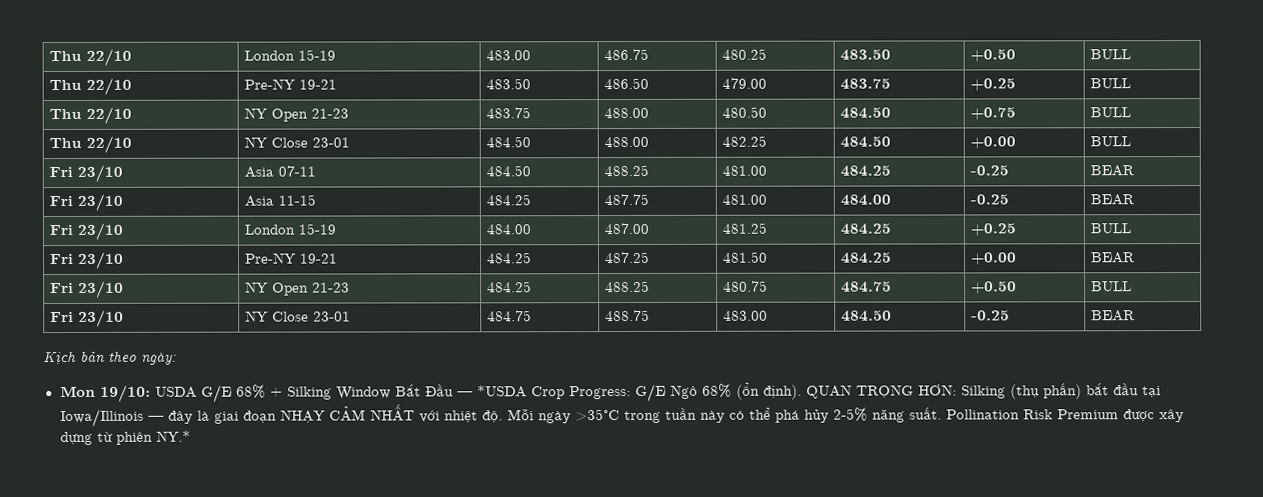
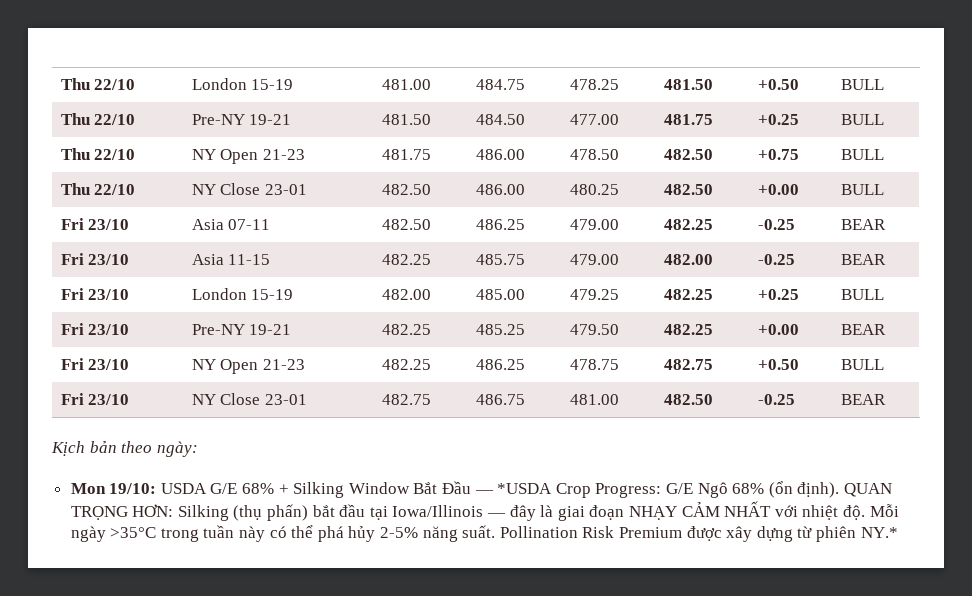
- Thu 22/10 | London 15-19 | 483.00 | 486.75 | 480.25 | 483.50 | +0.50 | BULL
+ Thu 22/10 | London 15-19 | 481.00 | 484.75 | 478.25 | 481.50 | +0.50 | BULL
- Thu 22/10 | Pre-NY 19-21 | 483.50 | 486.50 | 479.00 | 483.75 | +0.25 | BULL
+ Thu 22/10 | Pre-NY 19-21 | 481.50 | 484.50 | 477.00 | 481.75 | +0.25 | BULL
- Thu 22/10 | NY Open 21-23 | 483.75 | 488.00 | 480.50 | 484.50 | +0.75 | BULL
+ Thu 22/10 | NY Open 21-23 | 481.75 | 486.00 | 478.50 | 482.50 | +0.75 | BULL
- Thu 22/10 | NY Close 23-01 | 484.50 | 488.00 | 482.25 | 484.50 | +0.00 | BULL
+ Thu 22/10 | NY Close 23-01 | 482.50 | 486.00 | 480.25 | 482.50 | +0.00 | BULL
- Fri 23/10 | Asia 07-11 | 484.50 | 488.25 | 481.00 | 484.25 | -0.25 | BEAR
+ Fri 23/10 | Asia 07-11 | 482.50 | 486.25 | 479.00 | 482.25 | -0.25 | BEAR
- Fri 23/10 | Asia 11-15 | 484.25 | 487.75 | 481.00 | 484.00 | -0.25 | BEAR
+ Fri 23/10 | Asia 11-15 | 482.25 | 485.75 | 479.00 | 482.00 | -0.25 | BEAR
- Fri 23/10 | London 15-19 | 484.00 | 487.00 | 481.25 | 484.25 | +0.25 | BULL
+ Fri 23/10 | London 15-19 | 482.00 | 485.00 | 479.25 | 482.25 | +0.25 | BULL
- Fri 23/10 | Pre-NY 19-21 | 484.25 | 487.25 | 481.50 | 484.25 | +0.00 | BEAR
+ Fri 23/10 | Pre-NY 19-21 | 482.25 | 485.25 | 479.50 | 482.25 | +0.00 | BEAR
- Fri 23/10 | NY Open 21-23 | 484.25 | 488.25 | 480.75 | 484.75 | +0.50 | BULL
+ Fri 23/10 | NY Open 21-23 | 482.25 | 486.25 | 478.75 | 482.75 | +0.50 | BULL
- Fri 23/10 | NY Close 23-01 | 484.75 | 488.75 | 483.00 | 484.50 | -0.25 | BEAR
+ Fri 23/10 | NY Close 23-01 | 482.75 | 486.75 | 481.00 | 482.50 | -0.25 | BEAR

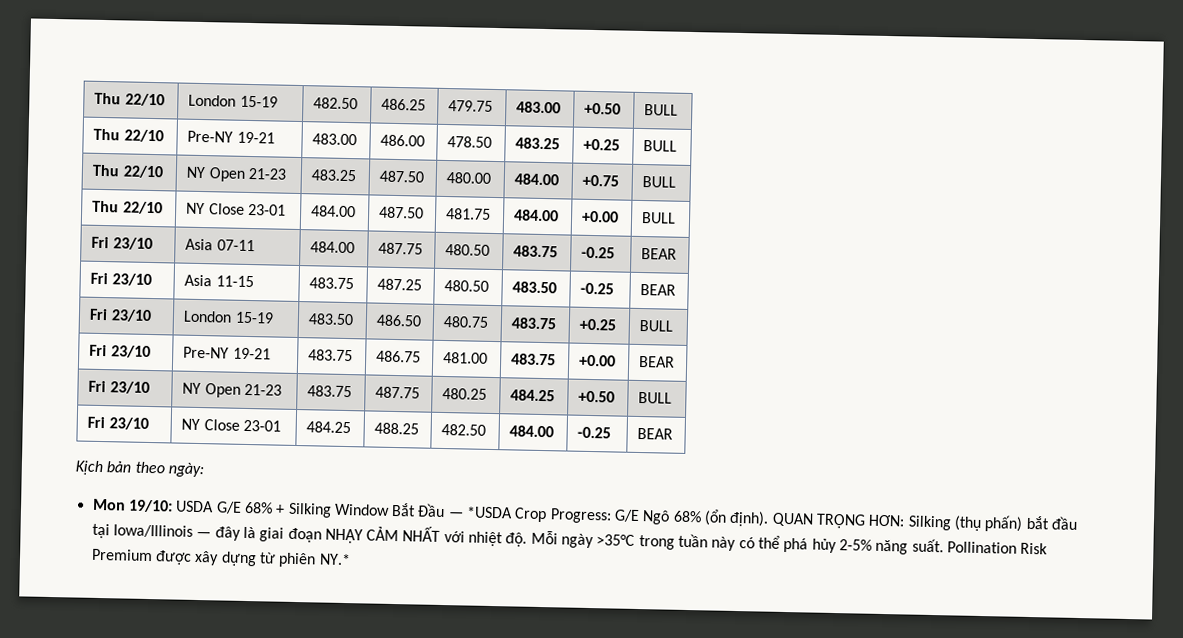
- Thu 22/10 | London 15-19 | 481.00 | 484.75 | 478.25 | 481.50 | +0.50 | BULL
+ Thu 22/10 | London 15-19 | 482.50 | 486.25 | 479.75 | 483.00 | +0.50 | BULL
- Thu 22/10 | Pre-NY 19-21 | 481.50 | 484.50 | 477.00 | 481.75 | +0.25 | BULL
+ Thu 22/10 | Pre-NY 19-21 | 483.00 | 486.00 | 478.50 | 483.25 | +0.25 | BULL
- Thu 22/10 | NY Open 21-23 | 481.75 | 486.00 | 478.50 | 482.50 | +0.75 | BULL
+ Thu 22/10 | NY Open 21-23 | 483.25 | 487.50 | 480.00 | 484.00 | +0.75 | BULL
- Thu 22/10 | NY Close 23-01 | 482.50 | 486.00 | 480.25 | 482.50 | +0.00 | BULL
+ Thu 22/10 | NY Close 23-01 | 484.00 | 487.50 | 481.75 | 484.00 | +0.00 | BULL
- Fri 23/10 | Asia 07-11 | 482.50 | 486.25 | 479.00 | 482.25 | -0.25 | BEAR
+ Fri 23/10 | Asia 07-11 | 484.00 | 487.75 | 480.50 | 483.75 | -0.25 | BEAR
- Fri 23/10 | Asia 11-15 | 482.25 | 485.75 | 479.00 | 482.00 | -0.25 | BEAR
+ Fri 23/10 | Asia 11-15 | 483.75 | 487.25 | 480.50 | 483.50 | -0.25 | BEAR
- Fri 23/10 | London 15-19 | 482.00 | 485.00 | 479.25 | 482.25 | +0.25 | BULL
+ Fri 23/10 | London 15-19 | 483.50 | 486.50 | 480.75 | 483.75 | +0.25 | BULL
- Fri 23/10 | Pre-NY 19-21 | 482.25 | 485.25 | 479.50 | 482.25 | +0.00 | BEAR
+ Fri 23/10 | Pre-NY 19-21 | 483.75 | 486.75 | 481.00 | 483.75 | +0.00 | BEAR
- Fri 23/10 | NY Open 21-23 | 482.25 | 486.25 | 478.75 | 482.75 | +0.50 | BULL
+ Fri 23/10 | NY Open 21-23 | 483.75 | 487.75 | 480.25 | 484.25 | +0.50 | BULL
- Fri 23/10 | NY Close 23-01 | 482.75 | 486.75 | 481.00 | 482.50 | -0.25 | BEAR
+ Fri 23/10 | NY Close 23-01 | 484.25 | 488.25 | 482.50 | 484.00 | -0.25 | BEAR

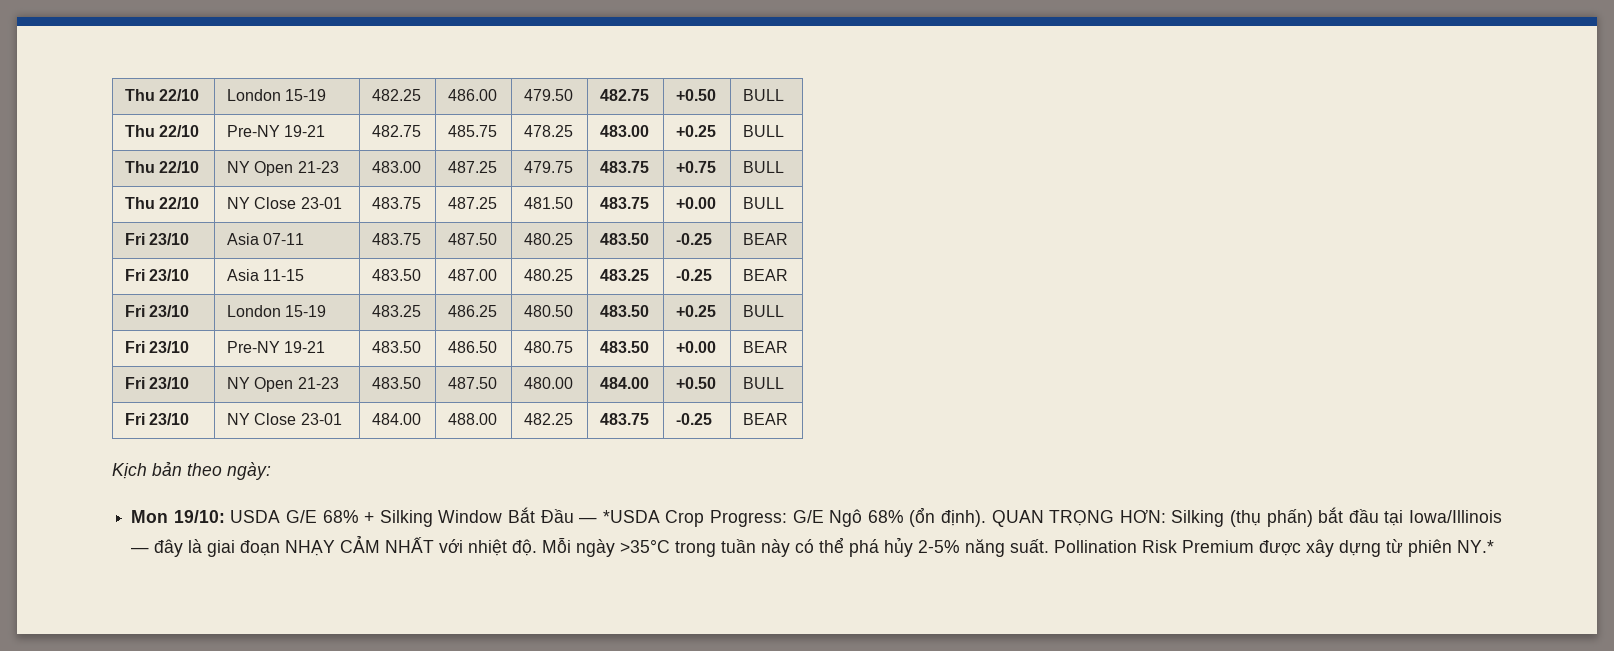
- Thu 22/10 | London 15-19 | 482.50 | 486.25 | 479.75 | 483.00 | +0.50 | BULL
+ Thu 22/10 | London 15-19 | 482.25 | 486.00 | 479.50 | 482.75 | +0.50 | BULL
- Thu 22/10 | Pre-NY 19-21 | 483.00 | 486.00 | 478.50 | 483.25 | +0.25 | BULL
+ Thu 22/10 | Pre-NY 19-21 | 482.75 | 485.75 | 478.25 | 483.00 | +0.25 | BULL
- Thu 22/10 | NY Open 21-23 | 483.25 | 487.50 | 480.00 | 484.00 | +0.75 | BULL
+ Thu 22/10 | NY Open 21-23 | 483.00 | 487.25 | 479.75 | 483.75 | +0.75 | BULL
- Thu 22/10 | NY Close 23-01 | 484.00 | 487.50 | 481.75 | 484.00 | +0.00 | BULL
+ Thu 22/10 | NY Close 23-01 | 483.75 | 487.25 | 481.50 | 483.75 | +0.00 | BULL
- Fri 23/10 | Asia 07-11 | 484.00 | 487.75 | 480.50 | 483.75 | -0.25 | BEAR
+ Fri 23/10 | Asia 07-11 | 483.75 | 487.50 | 480.25 | 483.50 | -0.25 | BEAR
- Fri 23/10 | Asia 11-15 | 483.75 | 487.25 | 480.50 | 483.50 | -0.25 | BEAR
+ Fri 23/10 | Asia 11-15 | 483.50 | 487.00 | 480.25 | 483.25 | -0.25 | BEAR
- Fri 23/10 | London 15-19 | 483.50 | 486.50 | 480.75 | 483.75 | +0.25 | BULL
+ Fri 23/10 | London 15-19 | 483.25 | 486.25 | 480.50 | 483.50 | +0.25 | BULL
- Fri 23/10 | Pre-NY 19-21 | 483.75 | 486.75 | 481.00 | 483.75 | +0.00 | BEAR
+ Fri 23/10 | Pre-NY 19-21 | 483.50 | 486.50 | 480.75 | 483.50 | +0.00 | BEAR
- Fri 23/10 | NY Open 21-23 | 483.75 | 487.75 | 480.25 | 484.25 | +0.50 | BULL
+ Fri 23/10 | NY Open 21-23 | 483.50 | 487.50 | 480.00 | 484.00 | +0.50 | BULL
- Fri 23/10 | NY Close 23-01 | 484.25 | 488.25 | 482.50 | 484.00 | -0.25 | BEAR
+ Fri 23/10 | NY Close 23-01 | 484.00 | 488.00 | 482.25 | 483.75 | -0.25 | BEAR

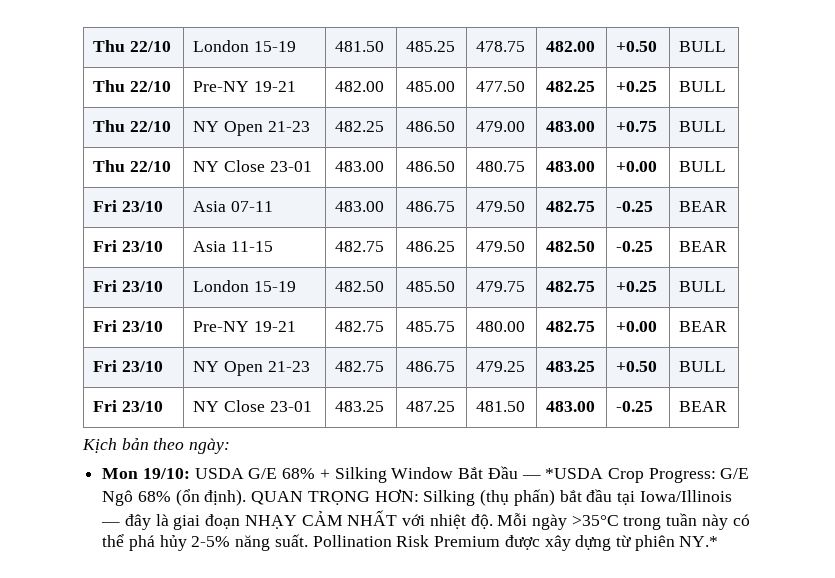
- Thu 22/10 | London 15-19 | 482.25 | 486.00 | 479.50 | 482.75 | +0.50 | BULL
+ Thu 22/10 | London 15-19 | 481.50 | 485.25 | 478.75 | 482.00 | +0.50 | BULL
- Thu 22/10 | Pre-NY 19-21 | 482.75 | 485.75 | 478.25 | 483.00 | +0.25 | BULL
+ Thu 22/10 | Pre-NY 19-21 | 482.00 | 485.00 | 477.50 | 482.25 | +0.25 | BULL
- Thu 22/10 | NY Open 21-23 | 483.00 | 487.25 | 479.75 | 483.75 | +0.75 | BULL
+ Thu 22/10 | NY Open 21-23 | 482.25 | 486.50 | 479.00 | 483.00 | +0.75 | BULL
- Thu 22/10 | NY Close 23-01 | 483.75 | 487.25 | 481.50 | 483.75 | +0.00 | BULL
+ Thu 22/10 | NY Close 23-01 | 483.00 | 486.50 | 480.75 | 483.00 | +0.00 | BULL
- Fri 23/10 | Asia 07-11 | 483.75 | 487.50 | 480.25 | 483.50 | -0.25 | BEAR
+ Fri 23/10 | Asia 07-11 | 483.00 | 486.75 | 479.50 | 482.75 | -0.25 | BEAR
- Fri 23/10 | Asia 11-15 | 483.50 | 487.00 | 480.25 | 483.25 | -0.25 | BEAR
+ Fri 23/10 | Asia 11-15 | 482.75 | 486.25 | 479.50 | 482.50 | -0.25 | BEAR
- Fri 23/10 | London 15-19 | 483.25 | 486.25 | 480.50 | 483.50 | +0.25 | BULL
+ Fri 23/10 | London 15-19 | 482.50 | 485.50 | 479.75 | 482.75 | +0.25 | BULL
- Fri 23/10 | Pre-NY 19-21 | 483.50 | 486.50 | 480.75 | 483.50 | +0.00 | BEAR
+ Fri 23/10 | Pre-NY 19-21 | 482.75 | 485.75 | 480.00 | 482.75 | +0.00 | BEAR
- Fri 23/10 | NY Open 21-23 | 483.50 | 487.50 | 480.00 | 484.00 | +0.50 | BULL
+ Fri 23/10 | NY Open 21-23 | 482.75 | 486.75 | 479.25 | 483.25 | +0.50 | BULL
- Fri 23/10 | NY Close 23-01 | 484.00 | 488.00 | 482.25 | 483.75 | -0.25 | BEAR
+ Fri 23/10 | NY Close 23-01 | 483.25 | 487.25 | 481.50 | 483.00 | -0.25 | BEAR

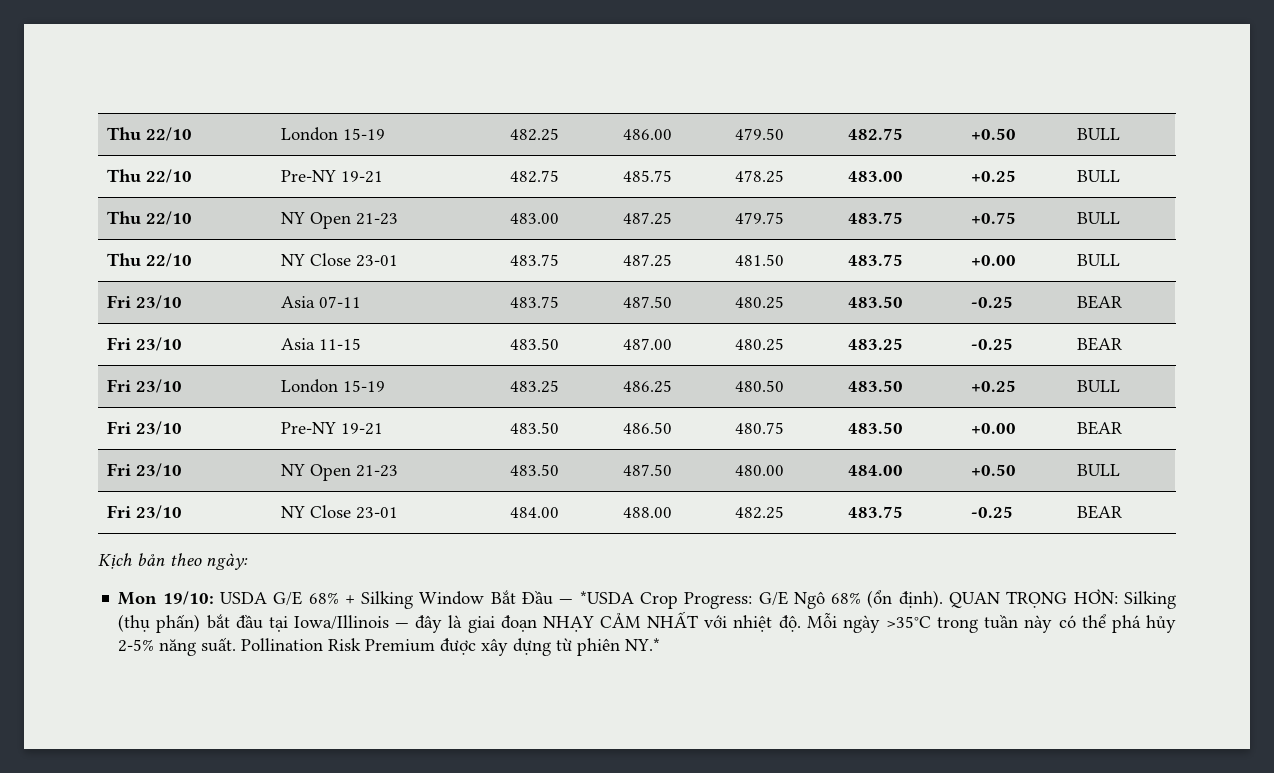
- Thu 22/10 | London 15-19 | 481.50 | 485.25 | 478.75 | 482.00 | +0.50 | BULL
+ Thu 22/10 | London 15-19 | 482.25 | 486.00 | 479.50 | 482.75 | +0.50 | BULL
- Thu 22/10 | Pre-NY 19-21 | 482.00 | 485.00 | 477.50 | 482.25 | +0.25 | BULL
+ Thu 22/10 | Pre-NY 19-21 | 482.75 | 485.75 | 478.25 | 483.00 | +0.25 | BULL
- Thu 22/10 | NY Open 21-23 | 482.25 | 486.50 | 479.00 | 483.00 | +0.75 | BULL
+ Thu 22/10 | NY Open 21-23 | 483.00 | 487.25 | 479.75 | 483.75 | +0.75 | BULL
- Thu 22/10 | NY Close 23-01 | 483.00 | 486.50 | 480.75 | 483.00 | +0.00 | BULL
+ Thu 22/10 | NY Close 23-01 | 483.75 | 487.25 | 481.50 | 483.75 | +0.00 | BULL
- Fri 23/10 | Asia 07-11 | 483.00 | 486.75 | 479.50 | 482.75 | -0.25 | BEAR
+ Fri 23/10 | Asia 07-11 | 483.75 | 487.50 | 480.25 | 483.50 | -0.25 | BEAR
- Fri 23/10 | Asia 11-15 | 482.75 | 486.25 | 479.50 | 482.50 | -0.25 | BEAR
+ Fri 23/10 | Asia 11-15 | 483.50 | 487.00 | 480.25 | 483.25 | -0.25 | BEAR
- Fri 23/10 | London 15-19 | 482.50 | 485.50 | 479.75 | 482.75 | +0.25 | BULL
+ Fri 23/10 | London 15-19 | 483.25 | 486.25 | 480.50 | 483.50 | +0.25 | BULL
- Fri 23/10 | Pre-NY 19-21 | 482.75 | 485.75 | 480.00 | 482.75 | +0.00 | BEAR
+ Fri 23/10 | Pre-NY 19-21 | 483.50 | 486.50 | 480.75 | 483.50 | +0.00 | BEAR
- Fri 23/10 | NY Open 21-23 | 482.75 | 486.75 | 479.25 | 483.25 | +0.50 | BULL
+ Fri 23/10 | NY Open 21-23 | 483.50 | 487.50 | 480.00 | 484.00 | +0.50 | BULL
- Fri 23/10 | NY Close 23-01 | 483.25 | 487.25 | 481.50 | 483.00 | -0.25 | BEAR
+ Fri 23/10 | NY Close 23-01 | 484.00 | 488.00 | 482.25 | 483.75 | -0.25 | BEAR

